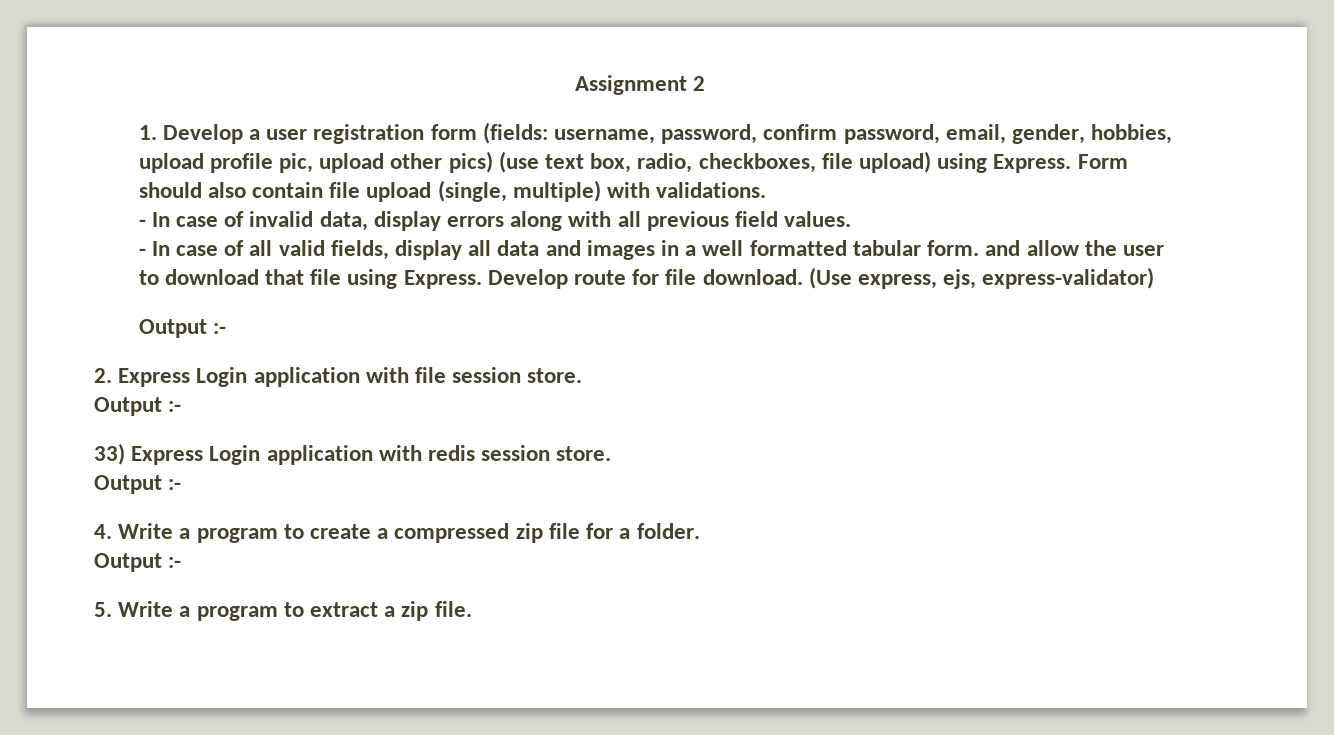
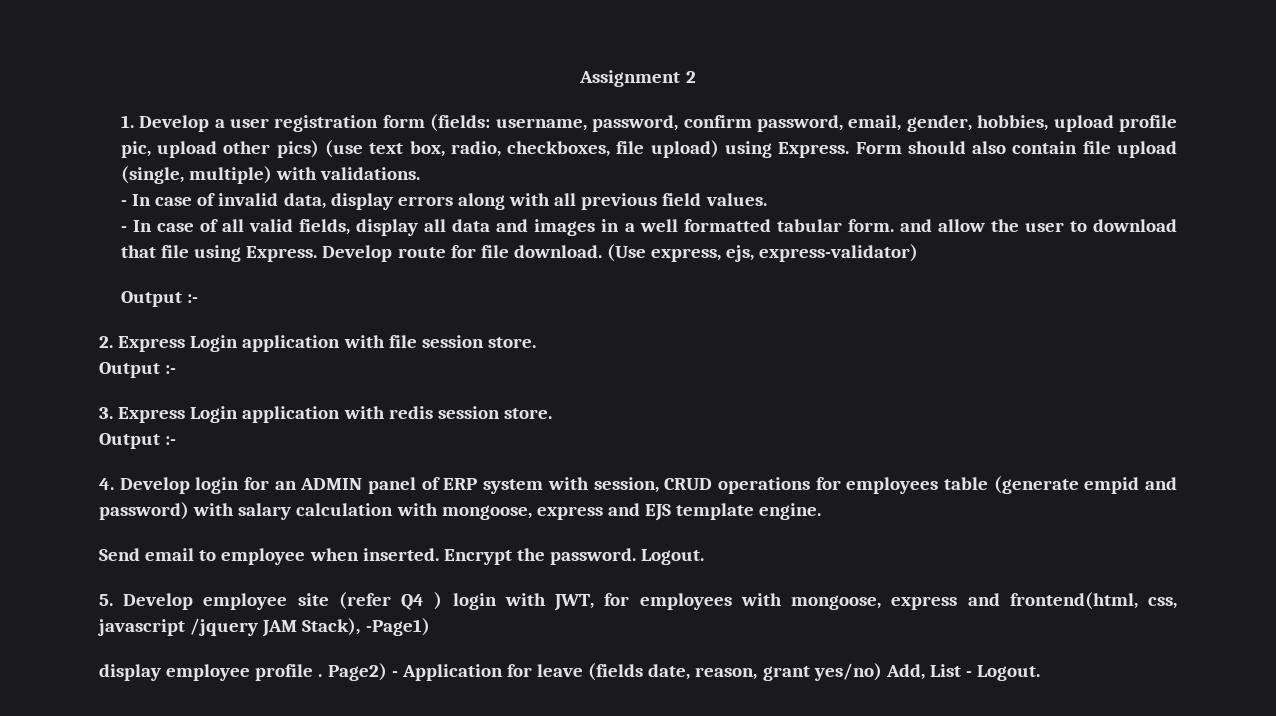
- 33) Express Login application with redis session store.
+ 3. Express Login application with redis session store.
- 4. Write a program to create a compressed zip file for a folder.
- Output :-
- 5. Write a program to extract a zip file.
+ 4. Develop login for an ADMIN panel of ERP system with session, CRUD operations for employees table (generate empid and password) with salary calculation with mongoose, express and EJS template engine.
+ Send email to employee when inserted. Encrypt the password. Logout.
+ 5. Develop employee site (refer Q4 ) login with JWT, for employees with mongoose, express and frontend(html, css, javascript /jquery JAM Stack), -Page1)
+ display employee profile . Page2) - Application for leave (fields date, reason, grant yes/no) Add, List - Logout.

